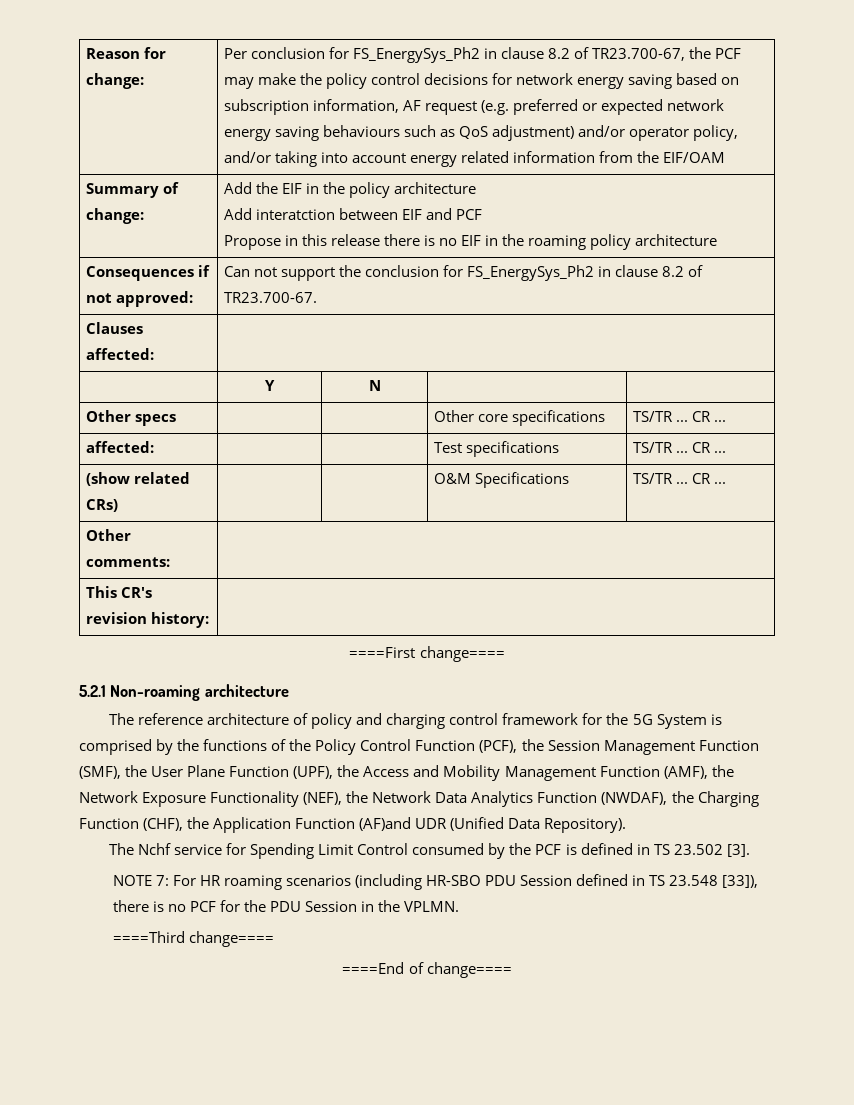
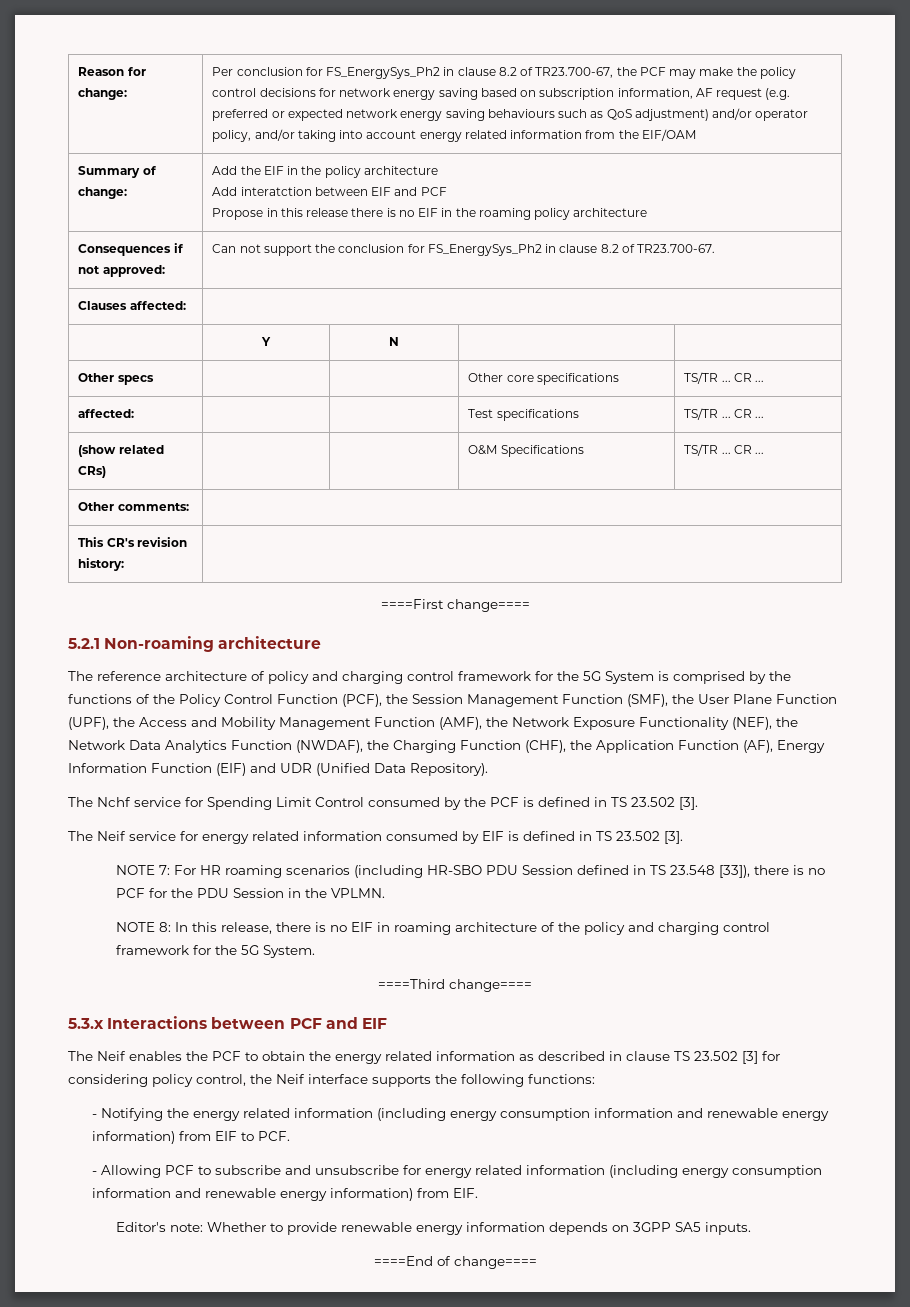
- The reference architecture of policy and charging control framework for the 5G System is comprised by the functions of the Policy Control Function (PCF), the Session Management Function (SMF), the User Plane Function (UPF), the Access and Mobility Management Function (AMF), the Network Exposure Functionality (NEF), the Network Data Analytics Function (NWDAF), the Charging Function (CHF), the Application Function (AF)and UDR (Unified Data Repository).
+ The reference architecture of policy and charging control framework for the 5G System is comprised by the functions of the Policy Control Function (PCF), the Session Management Function (SMF), the User Plane Function (UPF), the Access and Mobility Management Function (AMF), the Network Exposure Functionality (NEF), the Network Data Analytics Function (NWDAF), the Charging Function (CHF), the Application Function (AF), Energy Information Function (EIF) and UDR (Unified Data Repository).
+ The Neif service for energy related information consumed by EIF is defined in TS 23.502 [3].
+ NOTE 8: In this release, there is no EIF in roaming architecture of the policy and charging control framework for the 5G System.
  ====Third change====
+ 5.3.x Interactions between PCF and EIF
+ The Neif enables the PCF to obtain the energy related information as described in clause TS 23.502 [3] for considering policy control, the Neif interface supports the following functions:
+ - Notifying the energy related information (including energy consumption information and renewable energy information) from EIF to PCF.
+ - Allowing PCF to subscribe and unsubscribe for energy related information (including energy consumption information and renewable energy information) from EIF.
+ Editor's note: Whether to provide renewable energy information depends on 3GPP SA5 inputs.

